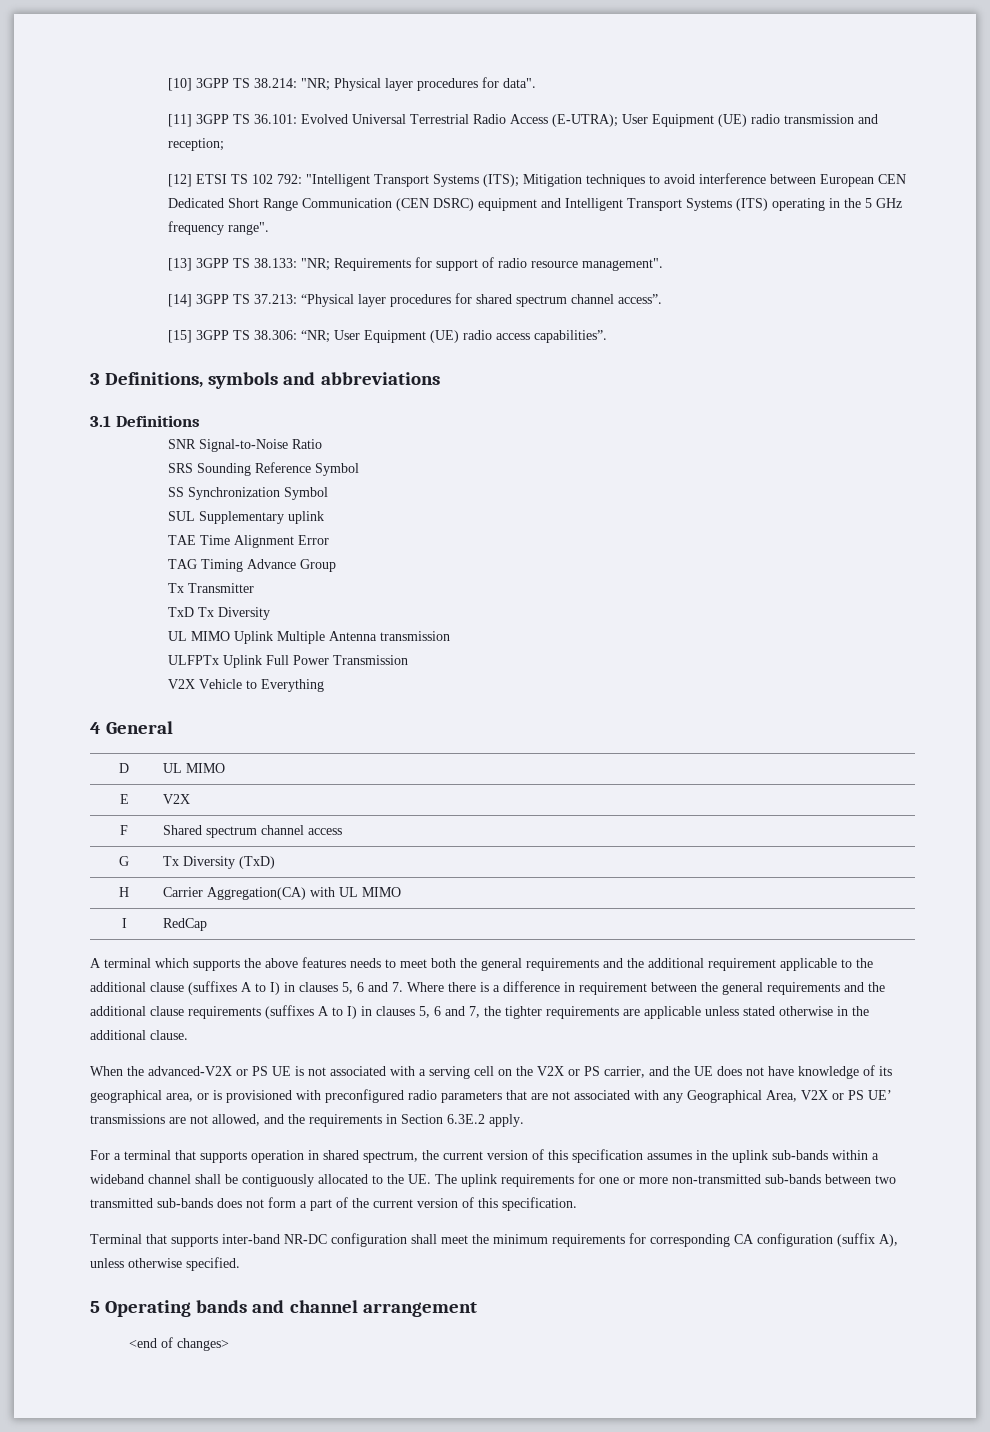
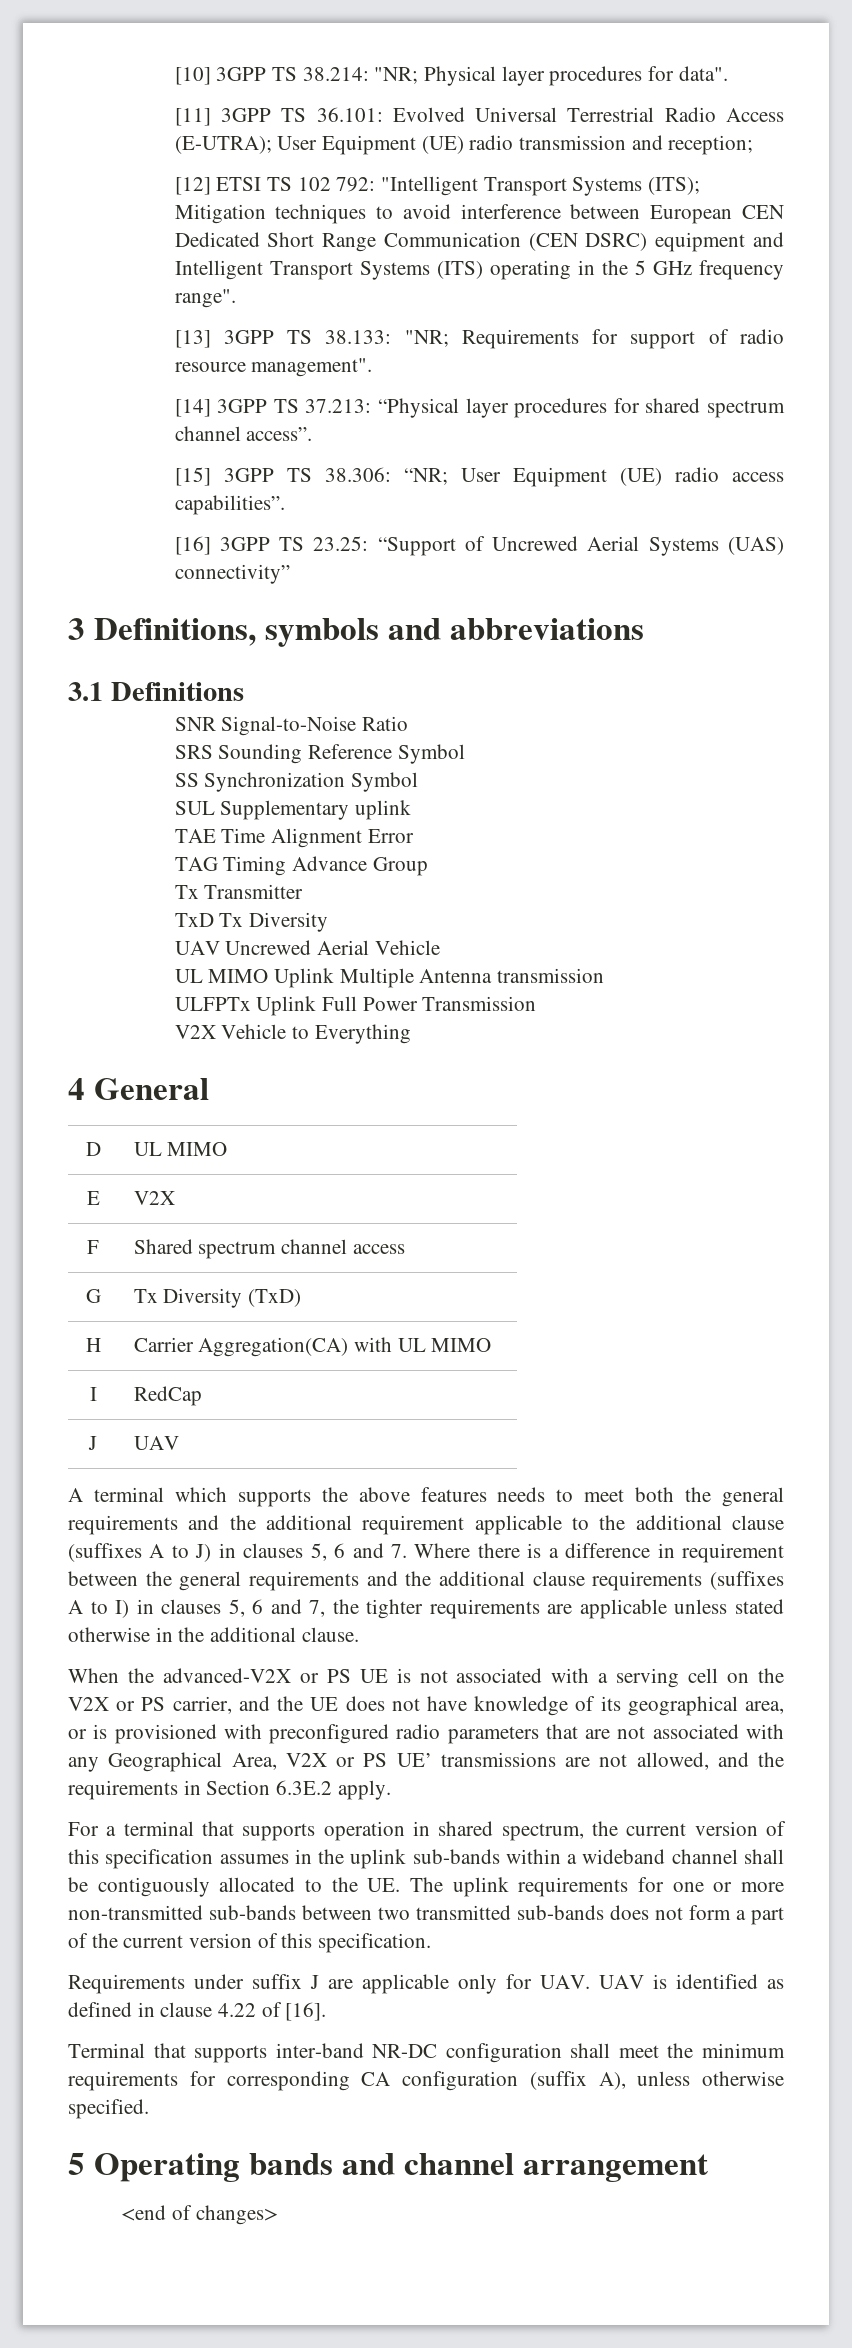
+ [16] 3GPP TS 23.25: “Support of Uncrewed Aerial Systems (UAS) connectivity”
+ UAV Uncrewed Aerial Vehicle
+ J | UAV
- A terminal which supports the above features needs to meet both the general requirements and the additional requirement applicable to the additional clause (suffixes A to I) in clauses 5, 6 and 7. Where there is a difference in requirement between the general requirements and the additional clause requirements (suffixes A to I) in clauses 5, 6 and 7, the tighter requirements are applicable unless stated otherwise in the additional clause.
+ A terminal which supports the above features needs to meet both the general requirements and the additional requirement applicable to the additional clause (suffixes A to J) in clauses 5, 6 and 7. Where there is a difference in requirement between the general requirements and the additional clause requirements (suffixes A to I) in clauses 5, 6 and 7, the tighter requirements are applicable unless stated otherwise in the additional clause.
+ Requirements under suffix J are applicable only for UAV. UAV is identified as defined in clause 4.22 of [16].

